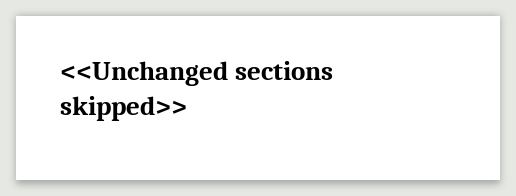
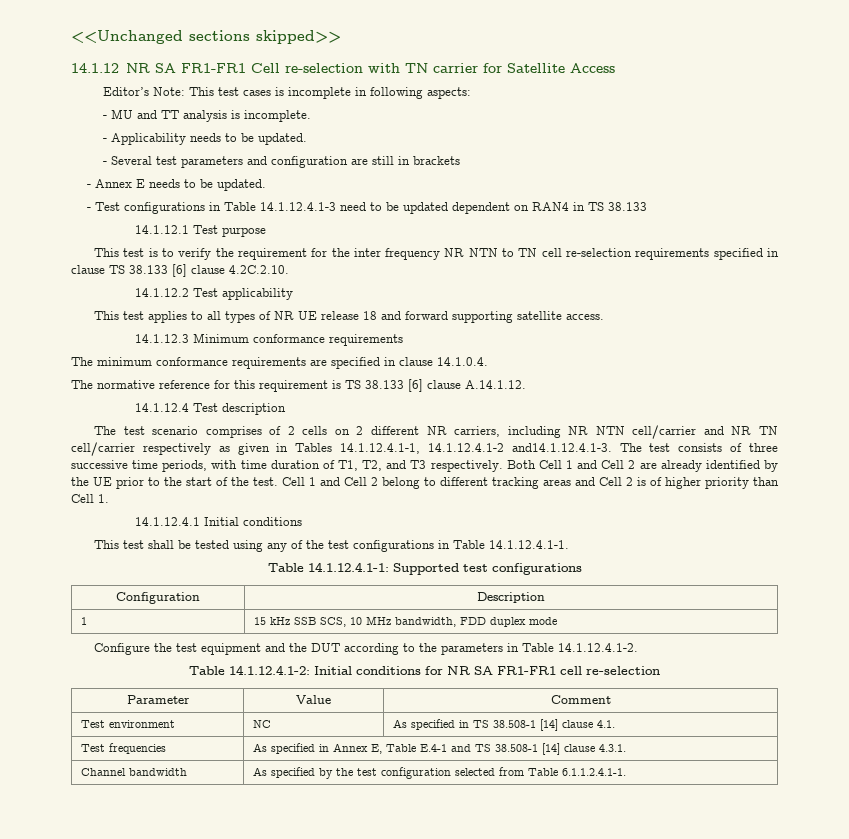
+ 14.1.12 NR SA FR1-FR1 Cell re-selection with TN carrier for Satellite Access
+ Editor’s Note: This test cases is incomplete in following aspects:
+ - MU and TT analysis is incomplete.
+ - Applicability needs to be updated.
+ - Several test parameters and configuration are still in brackets
+ - Annex E needs to be updated.
+ - Test configurations in Table 14.1.12.4.1-3 need to be updated dependent on RAN4 in TS 38.133
+ 14.1.12.1 Test purpose
+ This test is to verify the requirement for the inter frequency NR NTN to TN cell re-selection requirements specified in clause TS 38.133 [6] clause 4.2C.2.10.
+ 14.1.12.2 Test applicability
+ This test applies to all types of NR UE release 18 and forward supporting satellite access.
+ 14.1.12.3 Minimum conformance requirements
+ The minimum conformance requirements are specified in clause 14.1.0.4.
+ The normative reference for this requirement is TS 38.133 [6] clause A.14.1.12.
+ 14.1.12.4 Test description
+ The test scenario comprises of 2 cells on 2 different NR carriers, including NR NTN cell/carrier and NR TN cell/carrier respectively as given in Tables 14.1.12.4.1-1, 14.1.12.4.1-2 and14.1.12.4.1-3. The test consists of three successive time periods, with time duration of T1, T2, and T3 respectively. Both Cell 1 and Cell 2 are already identified by the UE prior to the start of the test. Cell 1 and Cell 2 belong to different tracking areas and Cell 2 is of higher priority than Cell 1.
+ 14.1.12.4.1 Initial conditions
+ This test shall be tested using any of the test configurations in Table 14.1.12.4.1-1.
+ Table 14.1.12.4.1-1: Supported test configurations
+ Configuration | Description
+ 1 | 15 kHz SSB SCS, 10 MHz bandwidth, FDD duplex mode
+ Configure the test equipment and the DUT according to the parameters in Table 14.1.12.4.1-2.
+ Table 14.1.12.4.1-2: Initial conditions for NR SA FR1-FR1 cell re-selection
+ Parameter | Value | Comment
+ Test environment | NC | As specified in TS 38.508-1 [14] clause 4.1.
+ Test frequencies | As specified in Annex E, Table E.4-1 and TS 38.508-1 [14] clause 4.3.1.
+ Channel bandwidth | As specified by the test configuration selected from Table 6.1.1.2.4.1-1.

